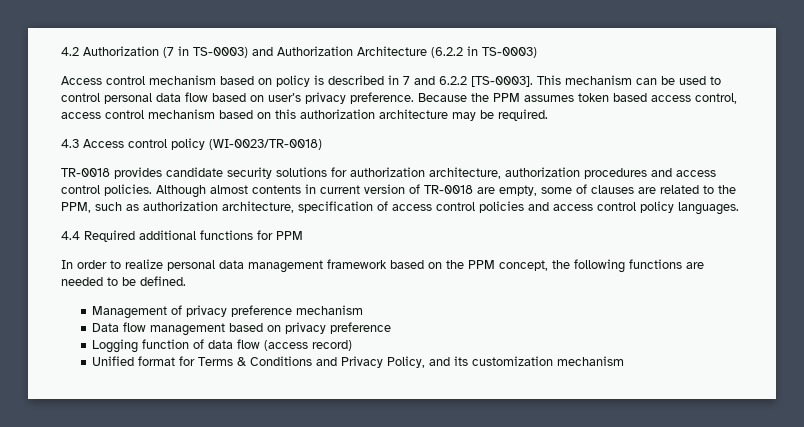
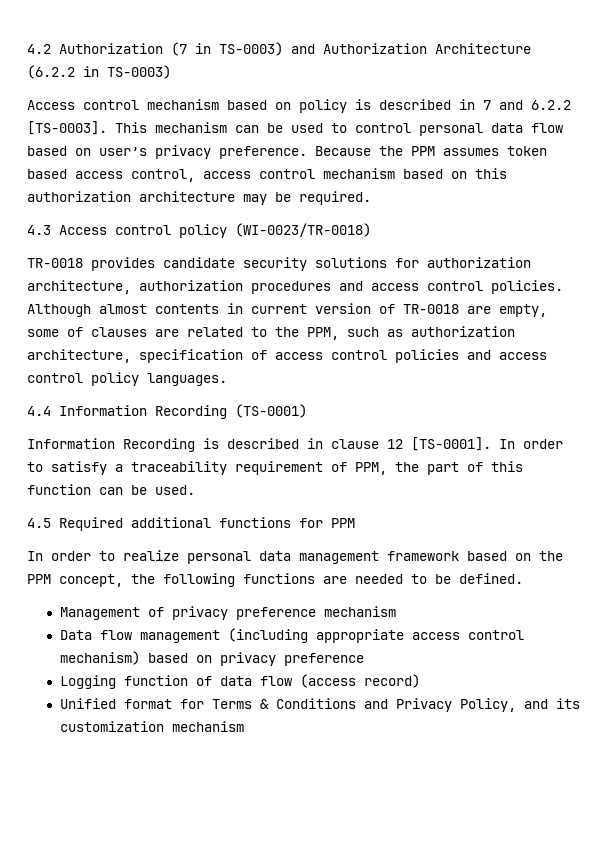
- 4.4 Required additional functions for PPM
+ 4.4 Information Recording (TS-0001)
+ Information Recording is described in clause 12 [TS-0001]. In order to satisfy a traceability requirement of PPM, the part of this function can be used.
+ 4.5 Required additional functions for PPM
- Data flow management based on privacy preference
+ Data flow management (including appropriate access control mechanism) based on privacy preference

